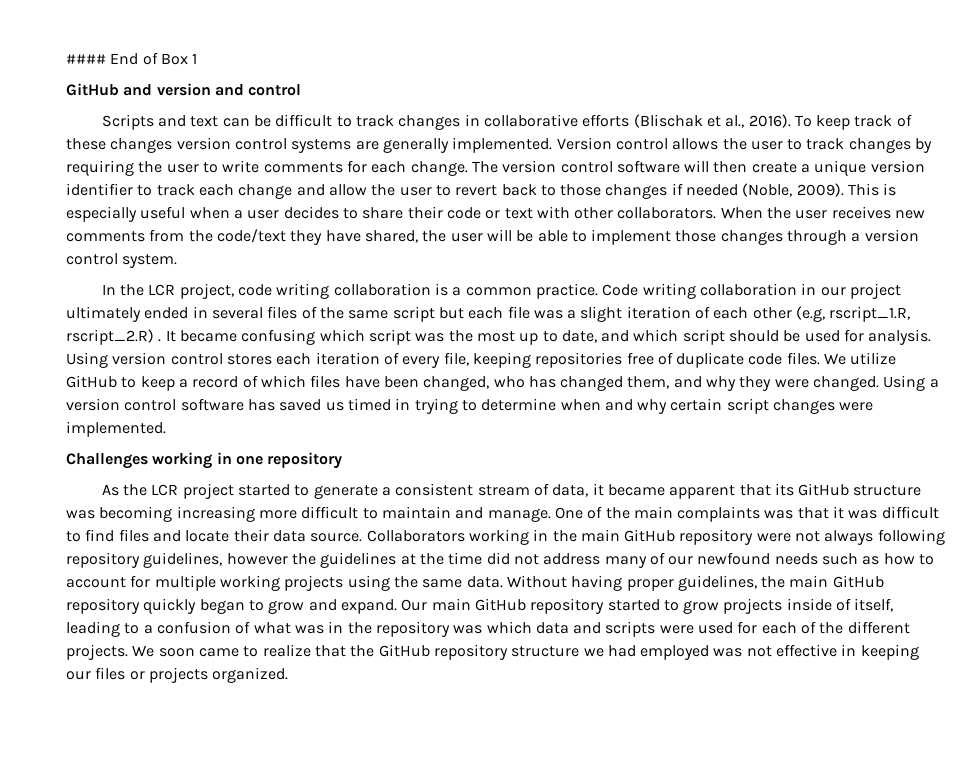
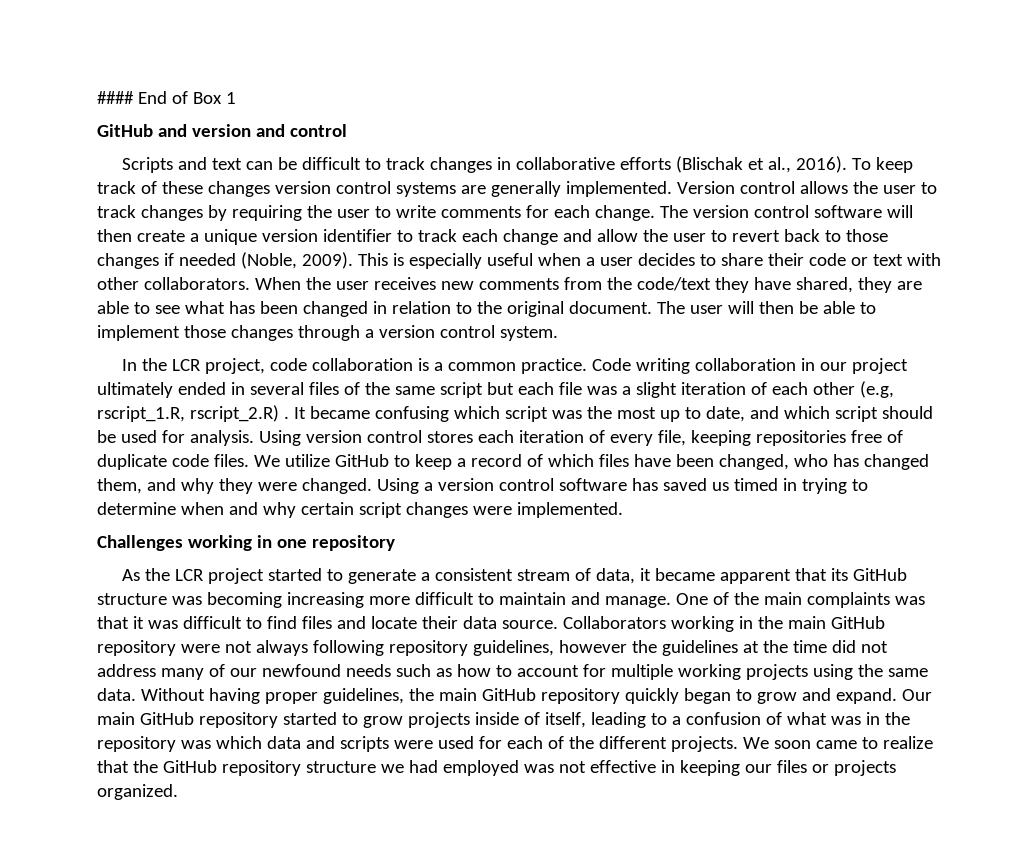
- When the user receives new comments from the code/text they have shared, the user will be able to implement those changes through a version control system.
+ When the user receives new comments from the code/text they have shared, they are able to see what has been changed in relation to the original document. The user will then be able to implement those changes through a version control system.
- In the LCR project, code writing collaboration is a common practice.
+ In the LCR project, code collaboration is a common practice.

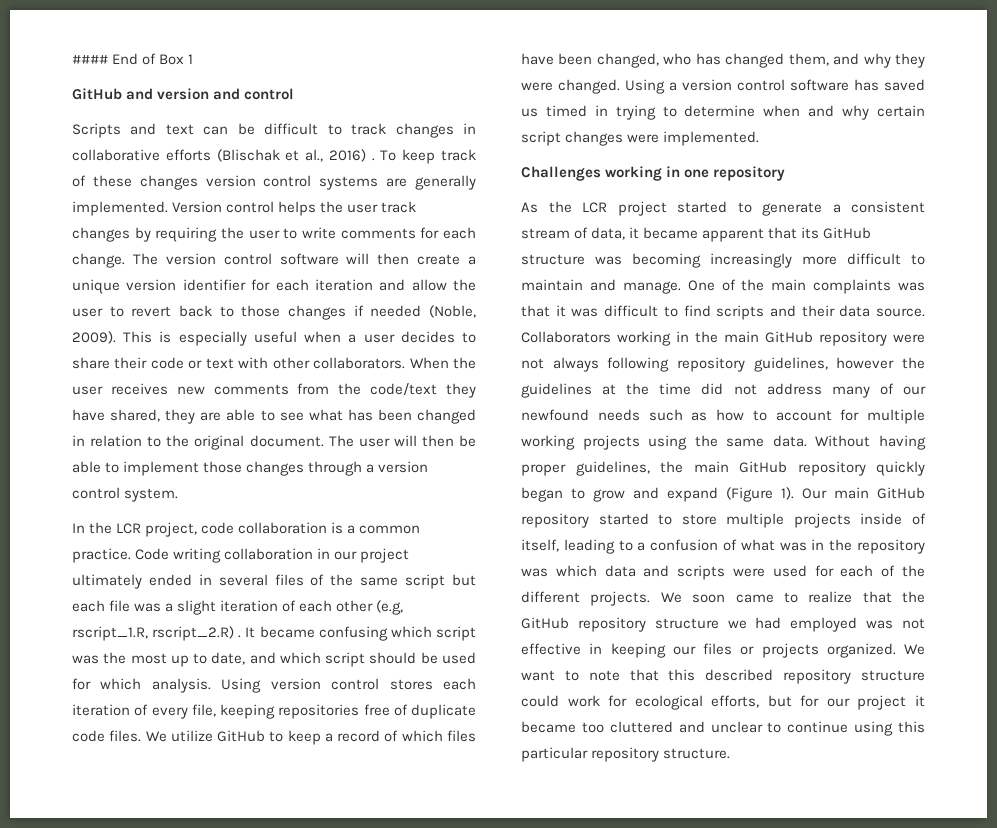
- Scripts and text can be difficult to track changes in collaborative efforts (Blischak et al., 2016).
+ Scripts and text can be difficult to track changes in collaborative efforts (Blischak et al., 2016) .
- Version control allows the user to track changes by requiring the user to write comments for each change.
+ Version control helps the user track changes by requiring the user to write comments for each change.
- The version control software will then create a unique version identifier to track each change and allow the user to revert back to those changes if needed (Noble, 2009).
+ The version control software will then create a unique version identifier for each iteration and allow the user to revert back to those changes if needed (Noble, 2009).
- It became confusing which script was the most up to date, and which script should be used for analysis.
+ It became confusing which script was the most up to date, and which script should be used for which analysis.
- As the LCR project started to generate a consistent stream of data, it became apparent that its GitHub structure was becoming increasing more difficult to maintain and manage.
+ As the LCR project started to generate a consistent stream of data, it became apparent that its GitHub structure was becoming increasingly more difficult to maintain and manage.
- One of the main complaints was that it was difficult to find files and locate their data source.
+ One of the main complaints was that it was difficult to find scripts and their data source.
- Without having proper guidelines, the main GitHub repository quickly began to grow and expand.
+ Without having proper guidelines, the main GitHub repository quickly began to grow and expand (Figure 1).
- Our main GitHub repository started to grow projects inside of itself, leading to a confusion of what was in the repository was which data and scripts were used for each of the different projects.
+ Our main GitHub repository started to store multiple projects inside of itself, leading to a confusion of what was in the repository was which data and scripts were used for each of the different projects.
+ We want to note that this described repository structure could work for ecological efforts, but for our project it became too cluttered and unclear to continue using this particular repository structure.

